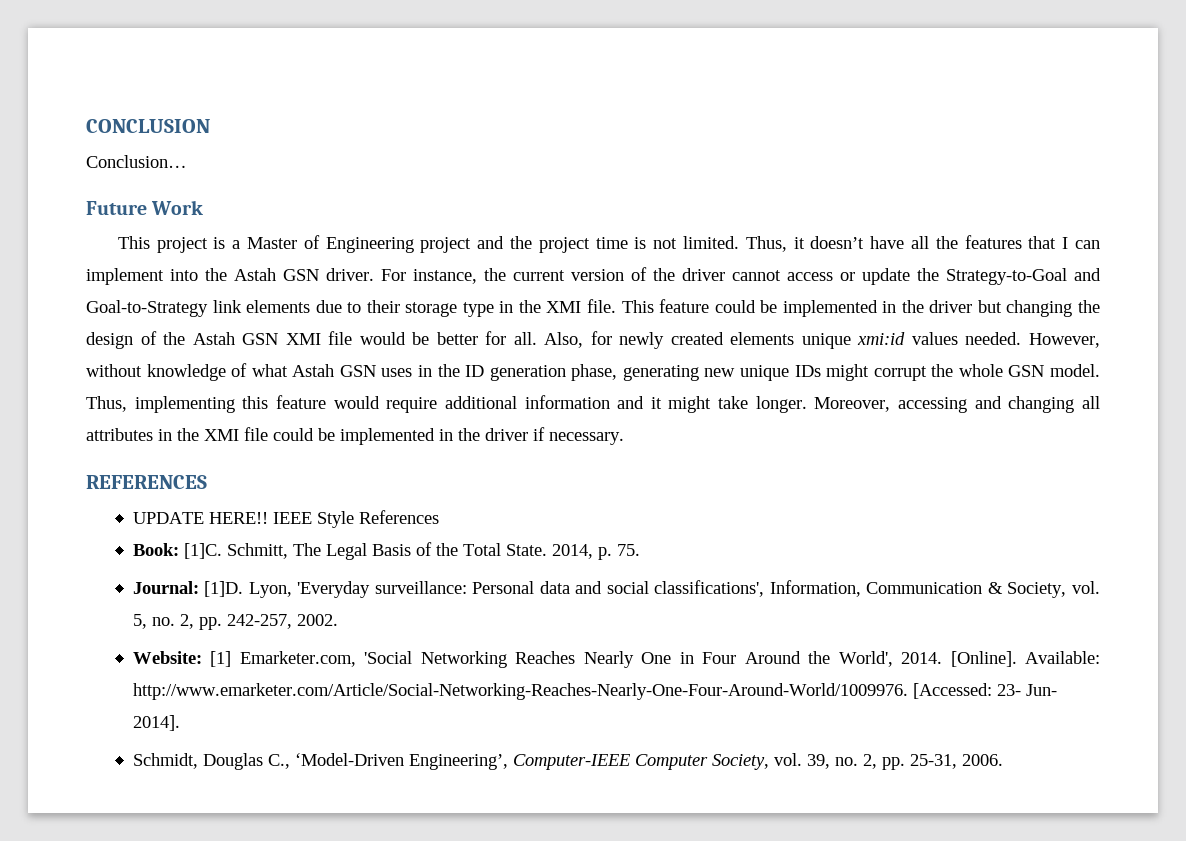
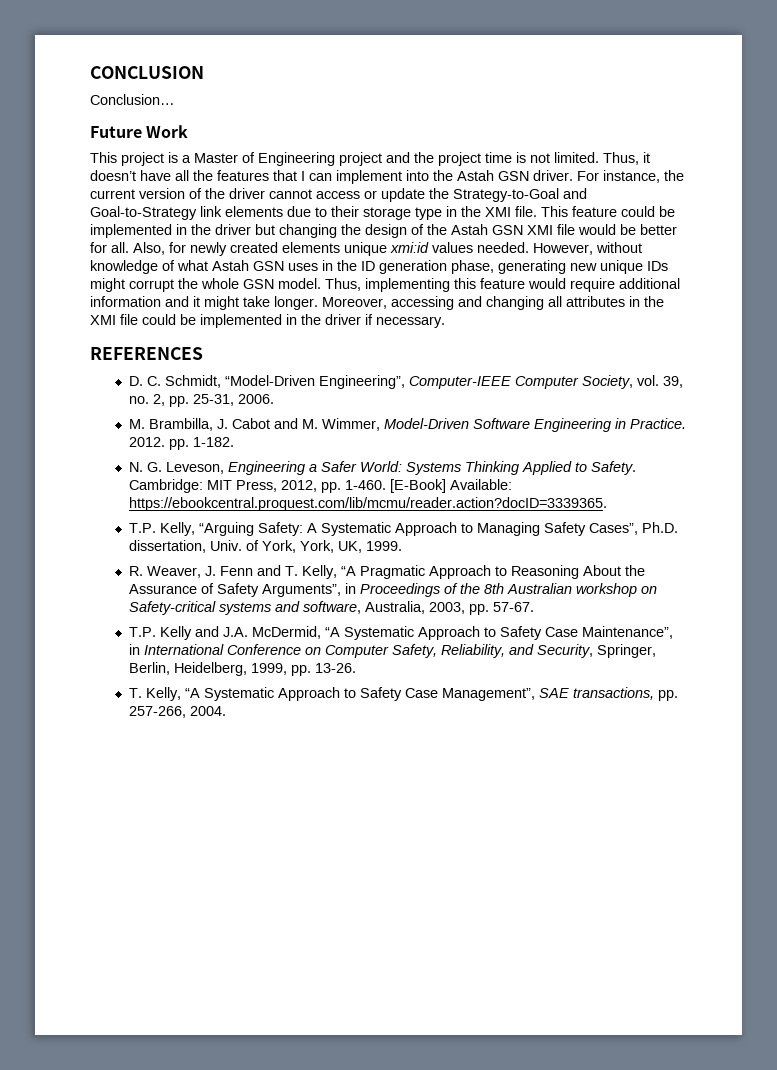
- UPDATE HERE!! IEEE Style References
- Book: [1]C. Schmitt, The Legal Basis of the Total State. 2014, p. 75.
- Journal: [1]D. Lyon, 'Everyday surveillance: Personal data and social classifications', Information, Communication & Society, vol. 5, no. 2, pp. 242-257, 2002.
- Website: [1] Emarketer.com, 'Social Networking Reaches Nearly One in Four Around the World', 2014. [Online]. Available: http://www.emarketer.com/Article/Social-Networking-Reaches-Nearly-One-Four-Around-World/1009976. [Accessed: 23- Jun- 2014].
- Schmidt, Douglas C., ‘Model-Driven Engineering’, Computer-IEEE Computer Society, vol. 39, no. 2, pp. 25-31, 2006.
+ D. C. Schmidt, “Model-Driven Engineering”, Computer-IEEE Computer Society, vol. 39, no. 2, pp. 25-31, 2006.
+ M. Brambilla, J. Cabot and M. Wimmer, Model-Driven Software Engineering in Practice. 2012. pp. 1-182.
+ N. G. Leveson, Engineering a Safer World: Systems Thinking Applied to Safety. Cambridge: MIT Press, 2012, pp. 1-460. [E-Book] Available: https://ebookcentral.proquest.com/lib/mcmu/reader.action?docID=3339365.
+ T.P. Kelly, “Arguing Safety: A Systematic Approach to Managing Safety Cases”, Ph.D. dissertation, Univ. of York, York, UK, 1999.
+ R. Weaver, J. Fenn and T. Kelly, “A Pragmatic Approach to Reasoning About the Assurance of Safety Arguments”, in Proceedings of the 8th Australian workshop on Safety-critical systems and software, Australia, 2003, pp. 57-67.
+ T.P. Kelly and J.A. McDermid, “A Systematic Approach to Safety Case Maintenance”, in International Conference on Computer Safety, Reliability, and Security, Springer, Berlin, Heidelberg, 1999, pp. 13-26.
+ T. Kelly, “A Systematic Approach to Safety Case Management”, SAE transactions, pp. 257-266, 2004.

